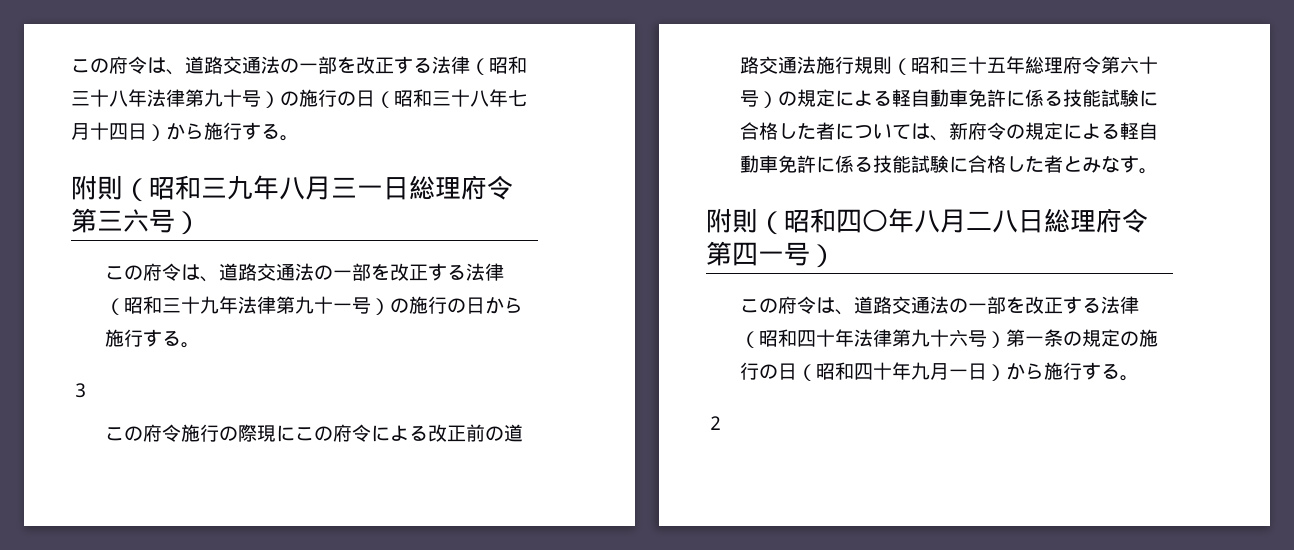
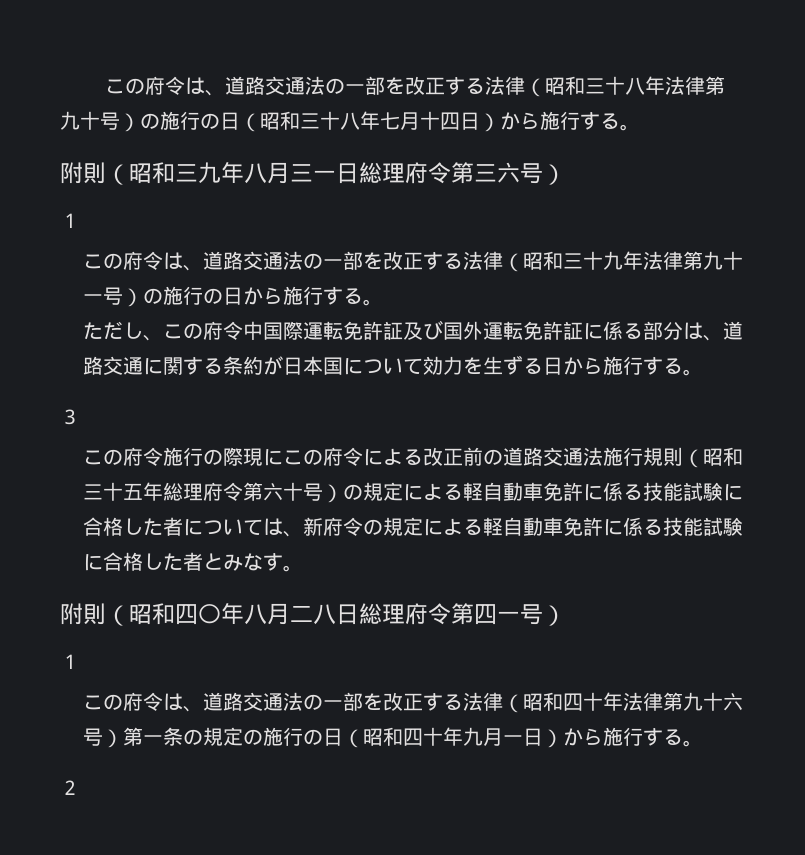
  附則（昭和三九年八月三一日総理府令第三六号）
+ １
+ ただし、この府令中国際運転免許証及び国外運転免許証に係る部分は、道路交通に関する条約が日本国について効力を生ずる日から施行する。
  附則（昭和四〇年八月二八日総理府令第四一号）
+ １

